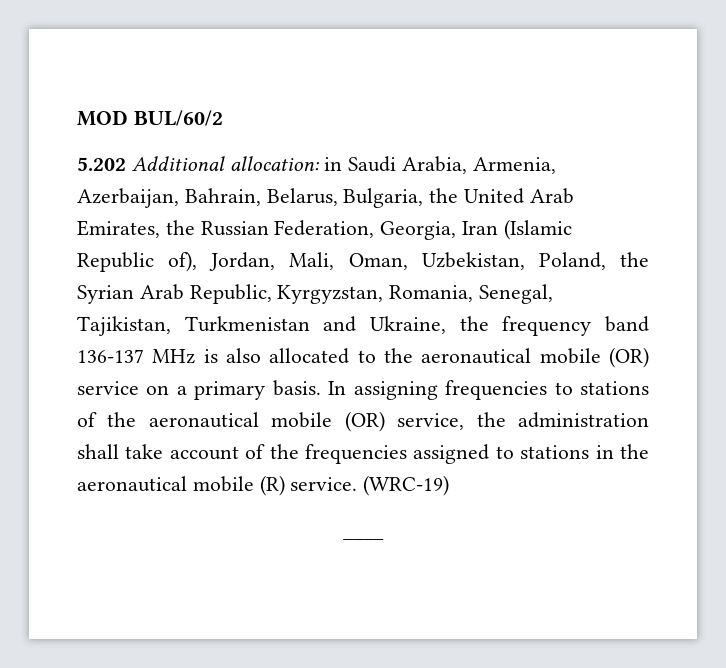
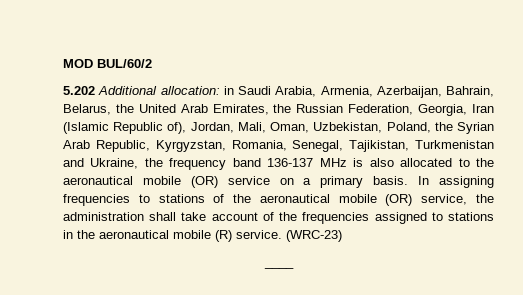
- 5.202 Additional allocation: in Saudi Arabia, Armenia, Azerbaijan, Bahrain, Belarus, Bulgaria, the United Arab Emirates, the Russian Federation, Georgia, Iran (Islamic Republic of), Jordan, Mali, Oman, Uzbekistan, Poland, the Syrian Arab Republic, Kyrgyzstan, Romania, Senegal, Tajikistan, Turkmenistan and Ukraine, the frequency band 136-137 MHz is also allocated to the aeronautical mobile (OR) service on a primary basis.
+ 5.202 Additional allocation: in Saudi Arabia, Armenia, Azerbaijan, Bahrain, Belarus, the United Arab Emirates, the Russian Federation, Georgia, Iran (Islamic Republic of), Jordan, Mali, Oman, Uzbekistan, Poland, the Syrian Arab Republic, Kyrgyzstan, Romania, Senegal, Tajikistan, Turkmenistan and Ukraine, the frequency band 136-137 MHz is also allocated to the aeronautical mobile (OR) service on a primary basis.
- (WRC-19)
+ (WRC-23)

